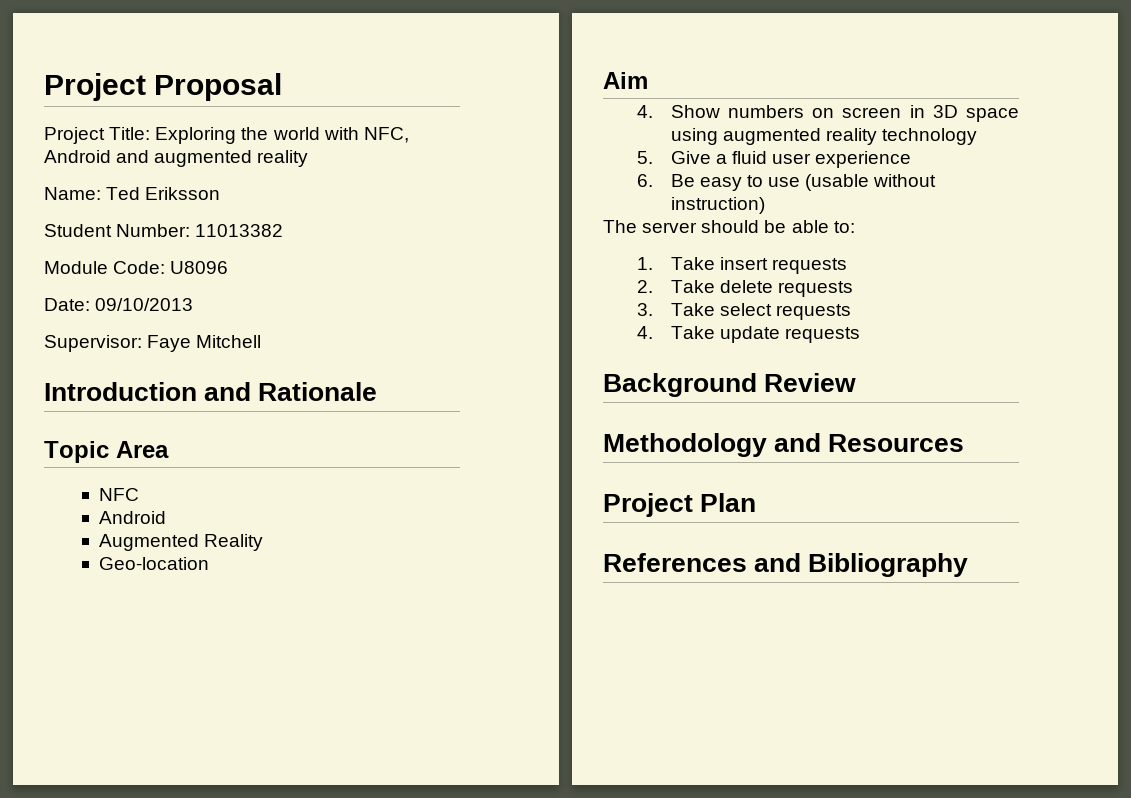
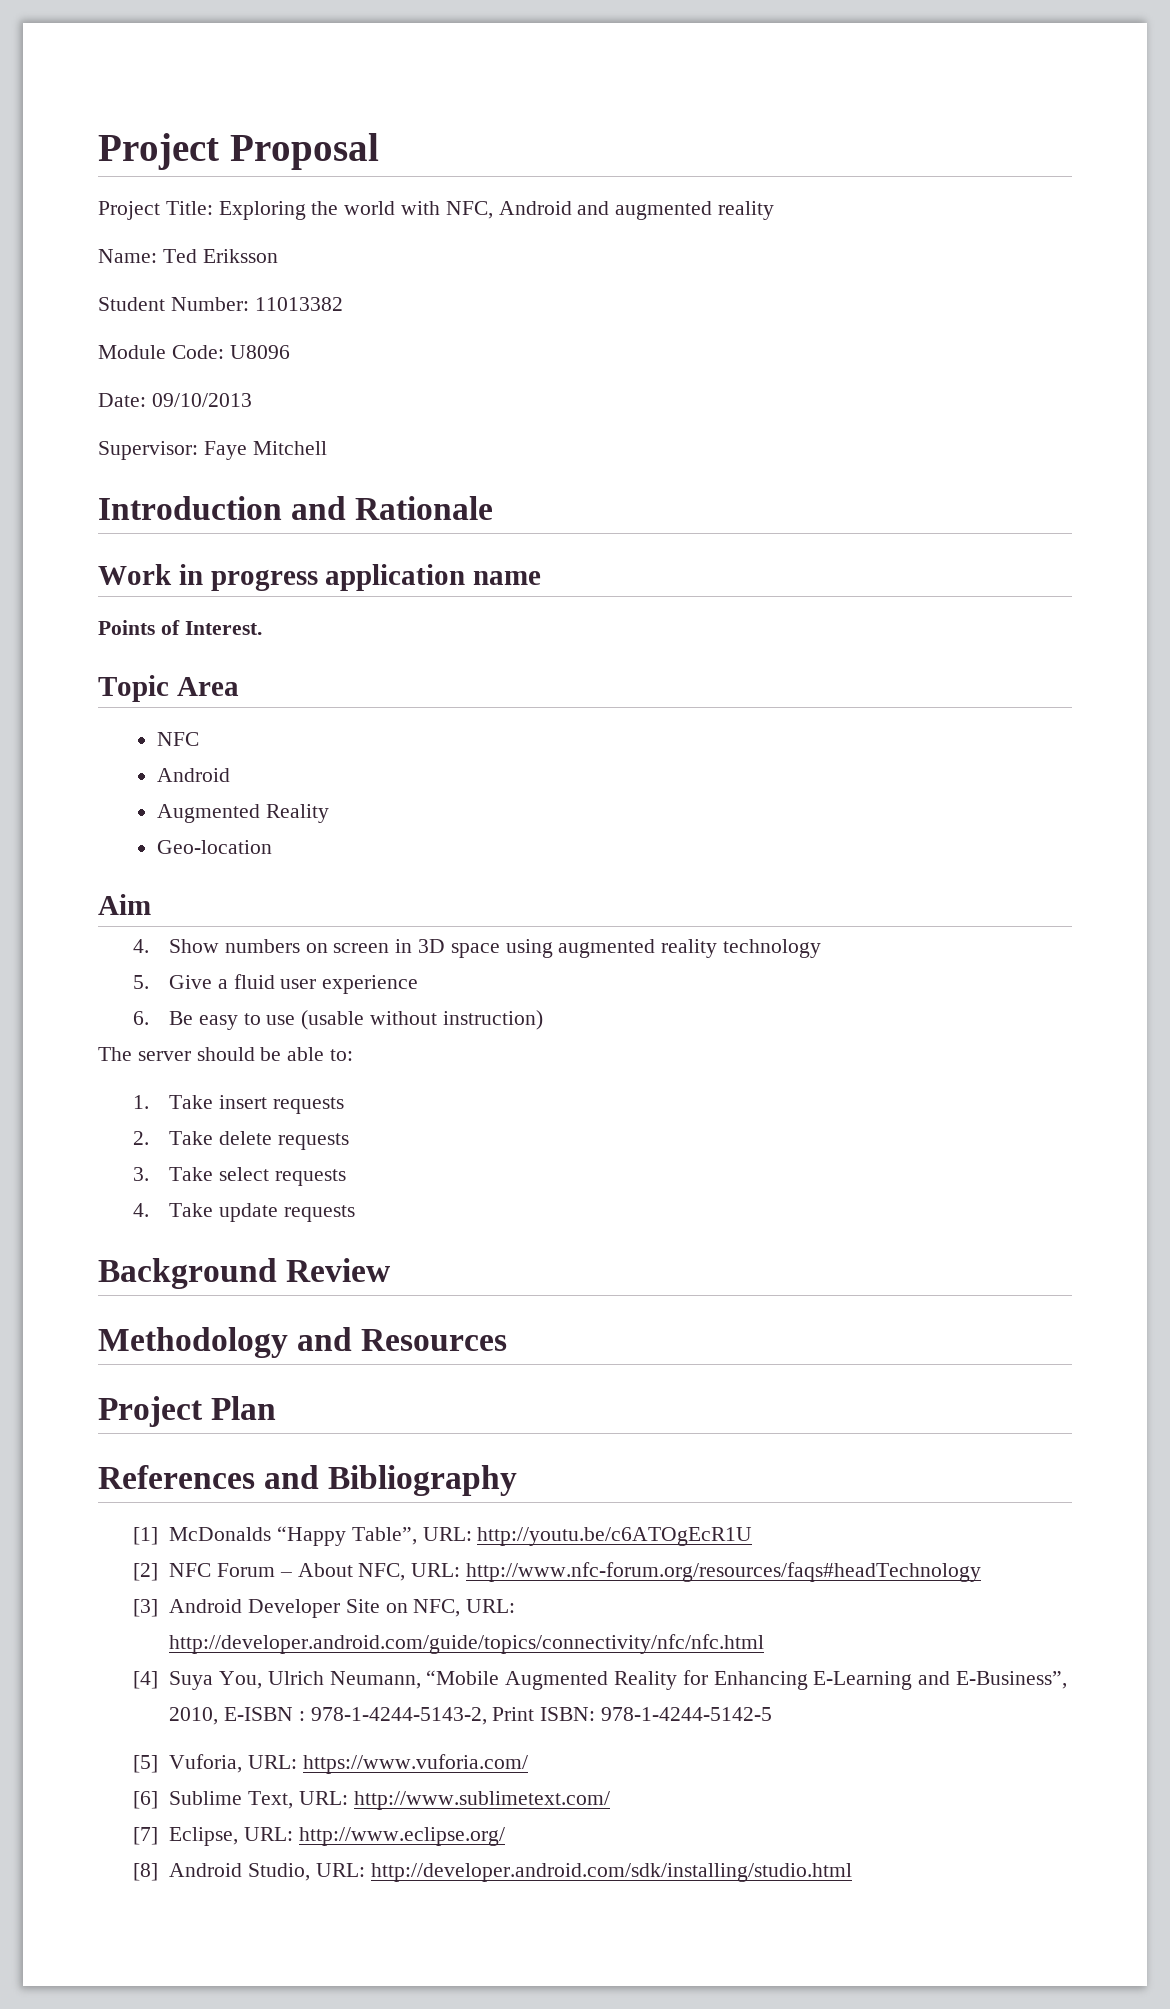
+ Work in progress application name
+ Points of Interest.
+ [1] McDonalds “Happy Table”, URL: http://youtu.be/c6ATOgEcR1U
+ [2] NFC Forum – About NFC, URL: http://www.nfc-forum.org/resources/faqs#headTechnology
+ [3] Android Developer Site on NFC, URL: http://developer.android.com/guide/topics/connectivity/nfc/nfc.html
+ [4] Suya You, Ulrich Neumann, “Mobile Augmented Reality for Enhancing E-Learning and E-Business”, 2010, E-ISBN : 978-1-4244-5143-2, Print ISBN: 978-1-4244-5142-5
+ [5] Vuforia, URL: https://www.vuforia.com/
+ [6] Sublime Text, URL: http://www.sublimetext.com/
+ [7] Eclipse, URL: http://www.eclipse.org/
+ [8] Android Studio, URL: http://developer.android.com/sdk/installing/studio.html

